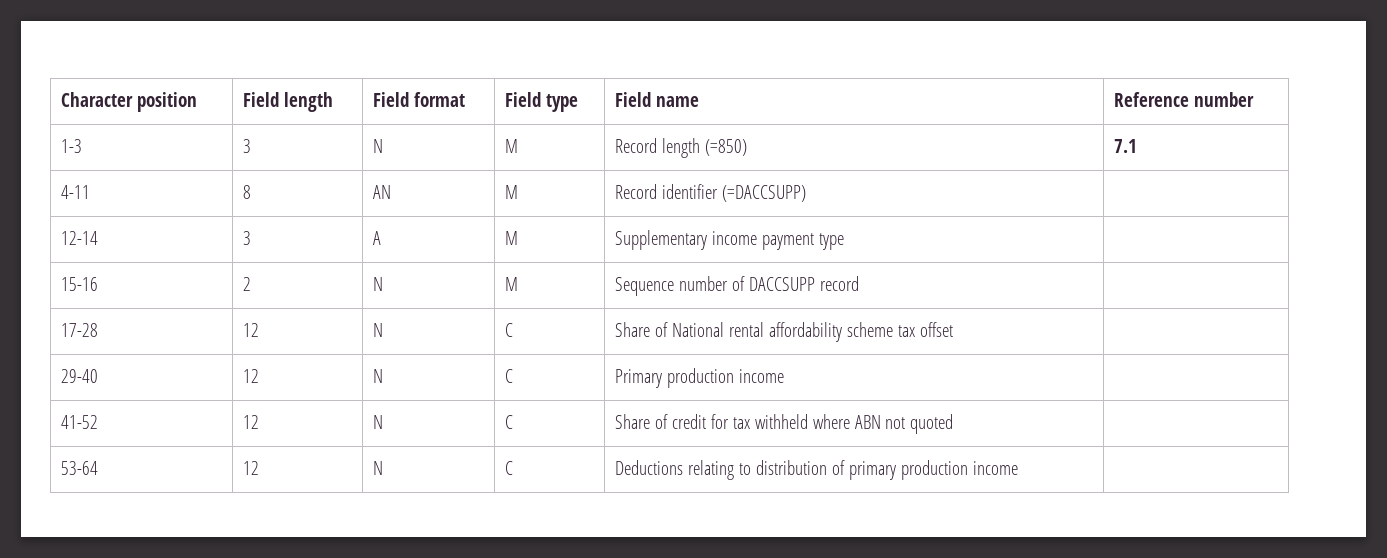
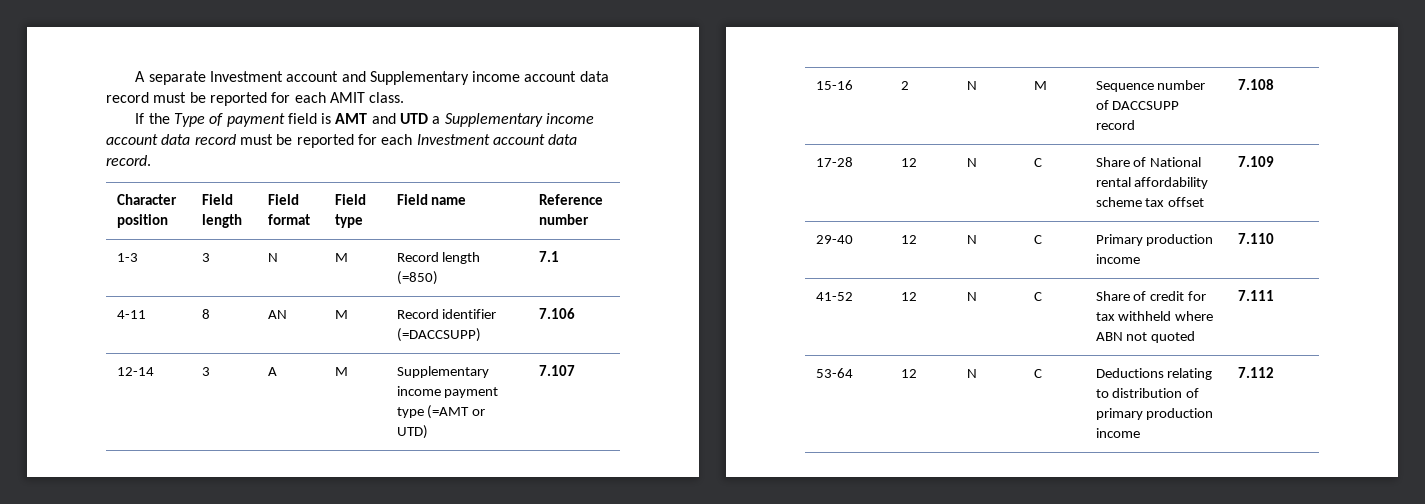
+ A separate Investment account and Supplementary income account data record must be reported for each AMIT class.
+ If the Type of payment field is AMT and UTD a Supplementary income account data record must be reported for each Investment account data record.
- 4-11 | 8 | AN | M | Record identifier (=DACCSUPP) |
+ 4-11 | 8 | AN | M | Record identifier (=DACCSUPP) | 7.106
- 12-14 | 3 | A | M | Supplementary income payment type |
+ 12-14 | 3 | A | M | Supplementary income payment type (=AMT or UTD) | 7.107
- 15-16 | 2 | N | M | Sequence number of DACCSUPP record |
+ 15-16 | 2 | N | M | Sequence number of DACCSUPP record | 7.108
- 17-28 | 12 | N | C | Share of National rental affordability scheme tax offset |
+ 17-28 | 12 | N | C | Share of National rental affordability scheme tax offset | 7.109
- 29-40 | 12 | N | C | Primary production income |
+ 29-40 | 12 | N | C | Primary production income | 7.110
- 41-52 | 12 | N | C | Share of credit for tax withheld where ABN not quoted |
+ 41-52 | 12 | N | C | Share of credit for tax withheld where ABN not quoted | 7.111
- 53-64 | 12 | N | C | Deductions relating to distribution of primary production income |
+ 53-64 | 12 | N | C | Deductions relating to distribution of primary production income | 7.112

